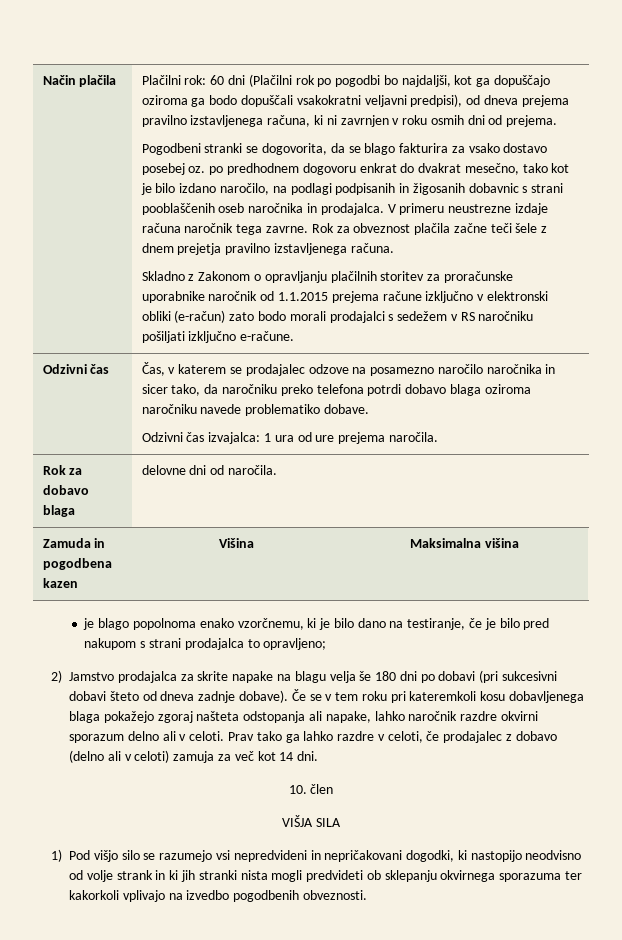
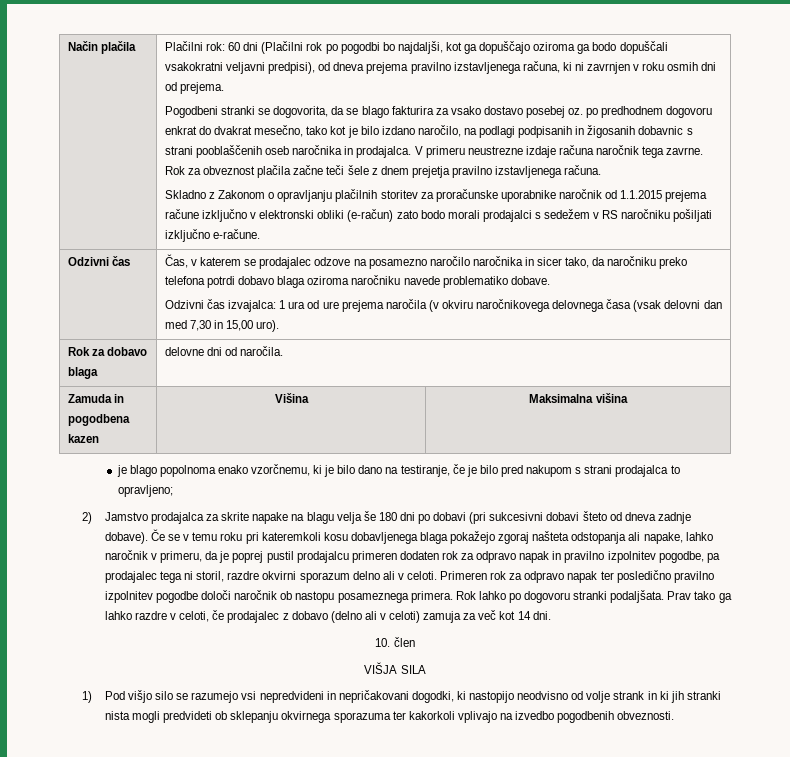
- Odzivni čas izvajalca: 1 ura od ure prejema naročila.
+ Odzivni čas izvajalca: 1 ura od ure prejema naročila (v okviru naročnikovega delovnega časa (vsak delovni dan med 7,30 in 15,00 uro).
- Če se v tem roku pri kateremkoli kosu dobavljenega blaga pokažejo zgoraj našteta odstopanja ali napake, lahko naročnik razdre okvirni sporazum delno ali v celoti.
+ Če se v temu roku pri kateremkoli kosu dobavljenega blaga pokažejo zgoraj našteta odstopanja ali napake, lahko naročnik v primeru, da je poprej pustil prodajalcu primeren dodaten rok za odpravo napak in pravilno izpolnitev pogodbe, pa prodajalec tega ni storil, razdre okvirni sporazum delno ali v celoti.
+ Primeren rok za odpravo napak ter posledično pravilno izpolnitev pogodbe določi naročnik ob nastopu posameznega primera. Rok lahko po dogovoru stranki podaljšata.

